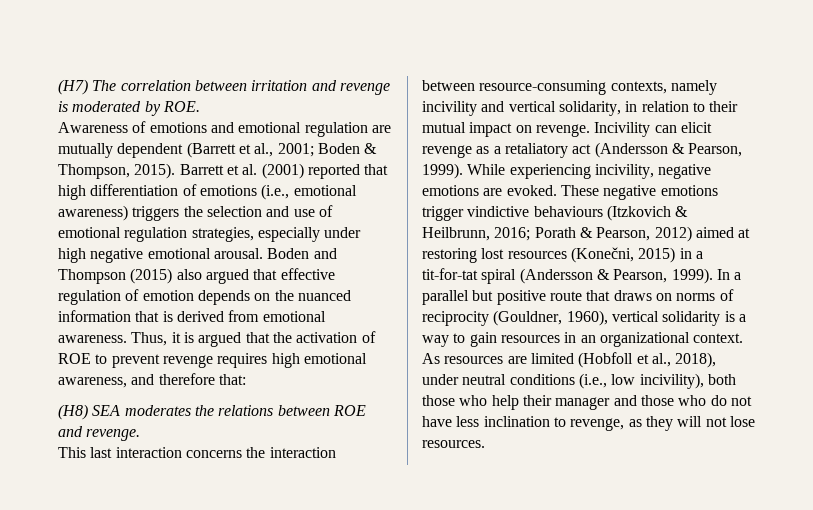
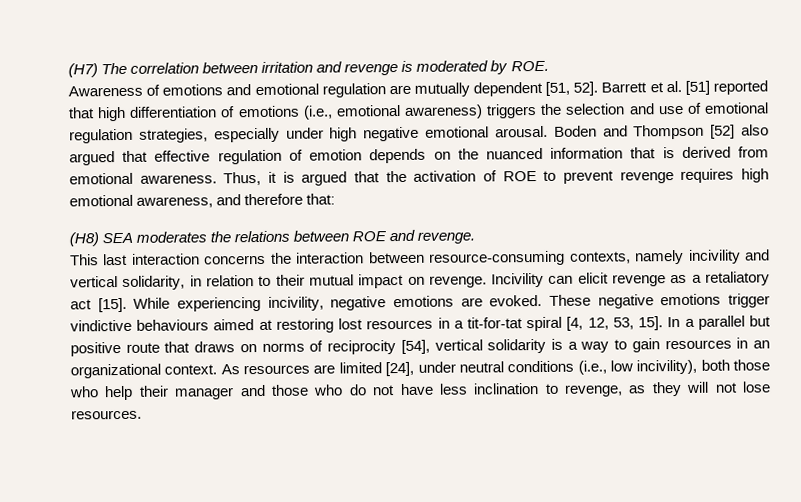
- Awareness of emotions and emotional regulation are mutually dependent (Barrett et al., 2001; Boden & Thompson, 2015).
+ Awareness of emotions and emotional regulation are mutually dependent [51, 52].
- Barrett et al. (2001) reported that high differentiation of emotions (i.e., emotional awareness) triggers the selection and use of emotional regulation strategies, especially under high negative emotional arousal.
+ Barrett et al. [51] reported that high differentiation of emotions (i.e., emotional awareness) triggers the selection and use of emotional regulation strategies, especially under high negative emotional arousal.
- Boden and Thompson (2015) also argued that effective regulation of emotion depends on the nuanced information that is derived from emotional awareness.
+ Boden and Thompson [52] also argued that effective regulation of emotion depends on the nuanced information that is derived from emotional awareness.
- Incivility can elicit revenge as a retaliatory act (Andersson & Pearson, 1999).
+ Incivility can elicit revenge as a retaliatory act [15].
- These negative emotions trigger vindictive behaviours (Itzkovich & Heilbrunn, 2016; Porath & Pearson, 2012) aimed at restoring lost resources (Konečni, 2015) in a tit-for-tat spiral (Andersson & Pearson, 1999).
+ These negative emotions trigger vindictive behaviours aimed at restoring lost resources in a tit-for-tat spiral [4, 12, 53, 15].
- In a parallel but positive route that draws on norms of reciprocity (Gouldner, 1960), vertical solidarity is a way to gain resources in an organizational context.
+ In a parallel but positive route that draws on norms of reciprocity [54], vertical solidarity is a way to gain resources in an organizational context.
- As resources are limited (Hobfoll et al., 2018), under neutral conditions (i.e., low incivility), both those who help their manager and those who do not have less inclination to revenge, as they will not lose resources.
+ As resources are limited [24], under neutral conditions (i.e., low incivility), both those who help their manager and those who do not have less inclination to revenge, as they will not lose resources.

